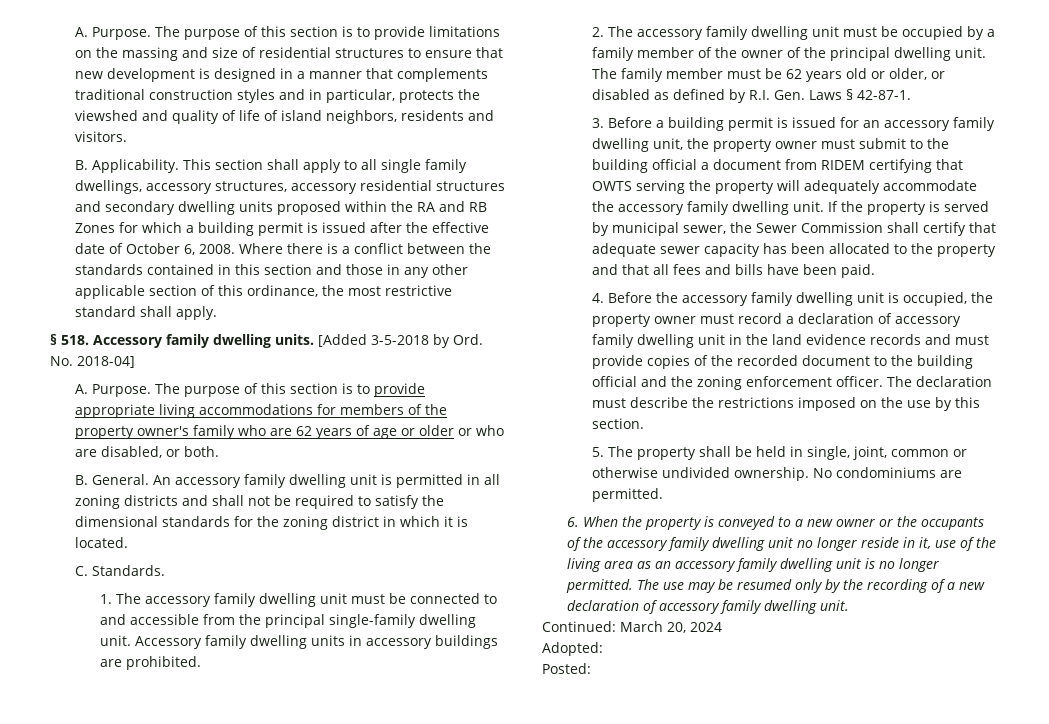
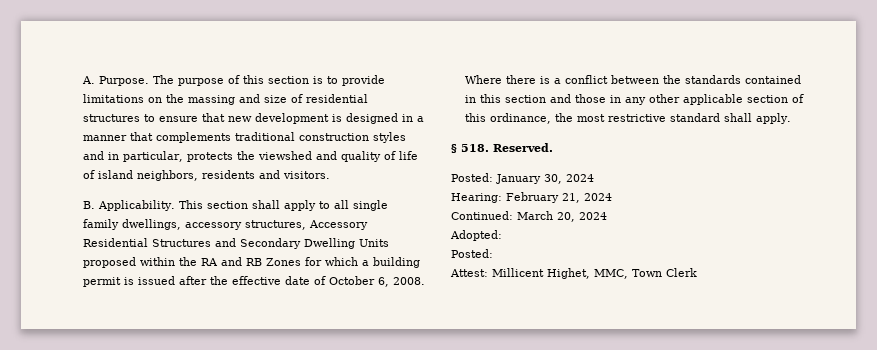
- This section shall apply to all single family dwellings, accessory structures, accessory residential structures and secondary dwelling units proposed within the RA and RB Zones for which a building permit is issued after the effective date of October 6, 2008.
+ This section shall apply to all single family dwellings, accessory structures, Accessory Residential Structures and Secondary Dwelling Units proposed within the RA and RB Zones for which a building permit is issued after the effective date of October 6, 2008.
- § 518. Accessory family dwelling units. [Added 3-5-2018 by Ord. No. 2018-04]
- A. Purpose. The purpose of this section is to provide appropriate living accommodations for members of the property owner's family who are 62 years of age or older or who are disabled, or both.
- B. General. An accessory family dwelling unit is permitted in all zoning districts and shall not be required to satisfy the dimensional standards for the zoning district in which it is located.
- C. Standards.
- 1. The accessory family dwelling unit must be connected to and accessible from the principal single-family dwelling unit. Accessory family dwelling units in accessory buildings are prohibited.
- 2. The accessory family dwelling unit must be occupied by a family member of the owner of the principal dwelling unit. The family member must be 62 years old or older, or disabled as defined by R.I. Gen. Laws § 42-87-1.
- 3. Before a building permit is issued for an accessory family dwelling unit, the property owner must submit to the building official a document from RIDEM certifying that OWTS serving the property will adequately accommodate the accessory family dwelling unit. If the property is served by municipal sewer, the Sewer Commission shall certify that adequate sewer capacity has been allocated to the property and that all fees and bills have been paid.
- 4. Before the accessory family dwelling unit is occupied, the property owner must record a declaration of accessory family dwelling unit in the land evidence records and must provide copies of the recorded document to the building official and the zoning enforcement officer. The declaration must describe the restrictions imposed on the use by this section.
- 5. The property shall be held in single, joint, common or otherwise undivided ownership. No condominiums are permitted.
- 6. When the property is conveyed to a new owner or the occupants of the accessory family dwelling unit no longer reside in it, use of the living area as an accessory family dwelling unit is no longer permitted. The use may be resumed only by the recording of a new declaration of accessory family dwelling unit.
+ § 518. Reserved.
+ Posted: January 30, 2024
+ Hearing: February 21, 2024
+ Attest: Millicent Highet, MMC, Town Clerk

